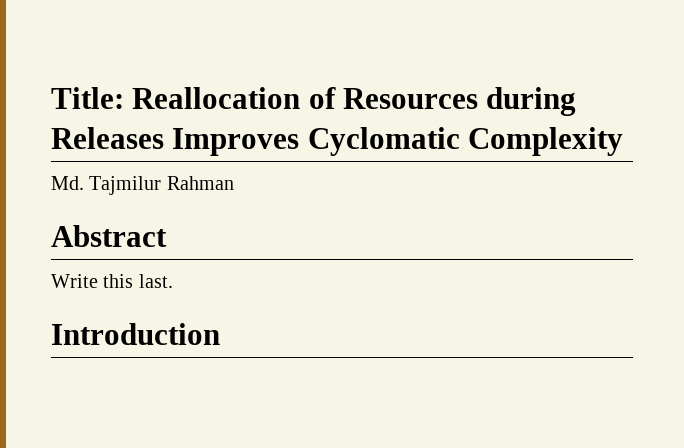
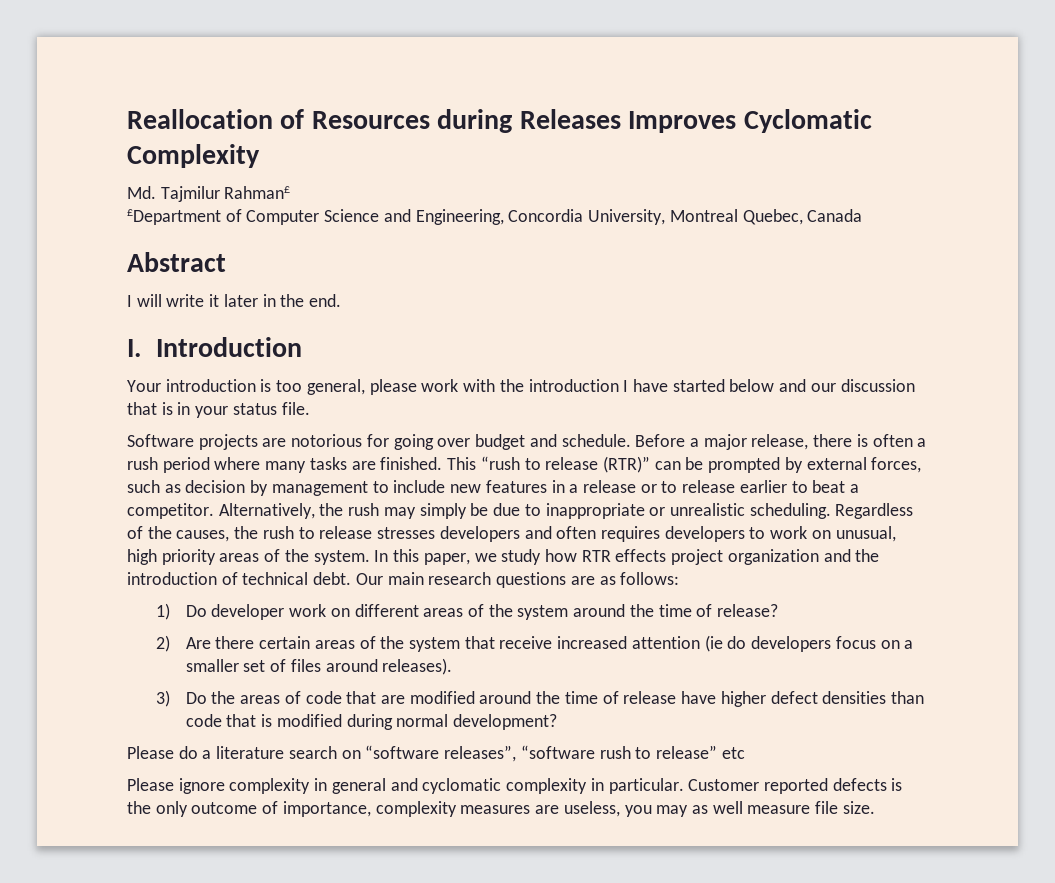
- Title: Reallocation of Resources during Releases Improves Cyclomatic Complexity
+ Reallocation of Resources during Releases Improves Cyclomatic Complexity
- Md. Tajmilur Rahman
+ Md. Tajmilur Rahman£
+ £Department of Computer Science and Engineering, Concordia University, Montreal Quebec, Canada
  Abstract
- Write this last.
- Introduction
+ I will write it later in the end.
+ I. Introduction
+ Your introduction is too general, please work with the introduction I have started below and our discussion that is in your status file.
+ Software projects are notorious for going over budget and schedule. Before a major release, there is often a rush period where many tasks are finished. This “rush to release (RTR)” can be prompted by external forces, such as decision by management to include new features in a release or to release earlier to beat a competitor. Alternatively, the rush may simply be due to inappropriate or unrealistic scheduling. Regardless of the causes, the rush to release stresses developers and often requires developers to work on unusual, high priority areas of the system. In this paper, we study how RTR effects project organization and the introduction of technical debt. Our main research questions are as follows:
+ 1) Do developer work on different areas of the system around the time of release?
+ 2) Are there certain areas of the system that receive increased attention (ie do developers focus on a smaller set of files around releases).
+ 3) Do the areas of code that are modified around the time of release have higher defect densities than code that is modified during normal development?
+ Please do a literature search on “software releases”, “software rush to release” etc
+ Please ignore complexity in general and cyclomatic complexity in particular. Customer reported defects is the only outcome of importance, complexity measures are useless, you may as well measure file size.

